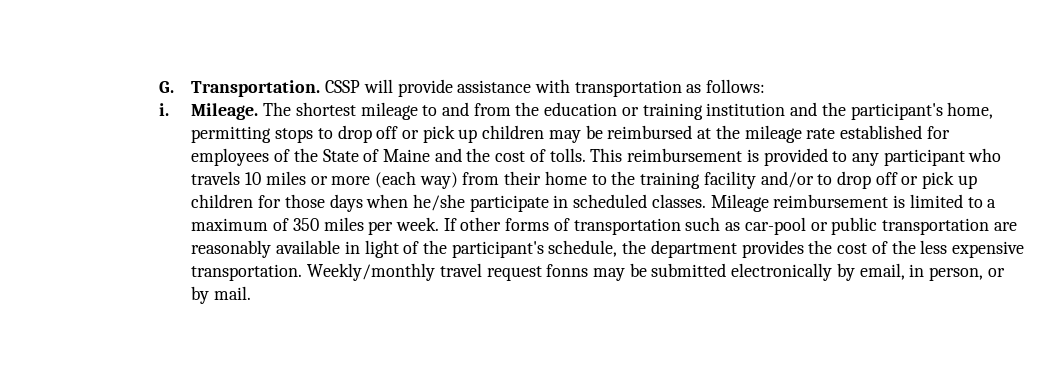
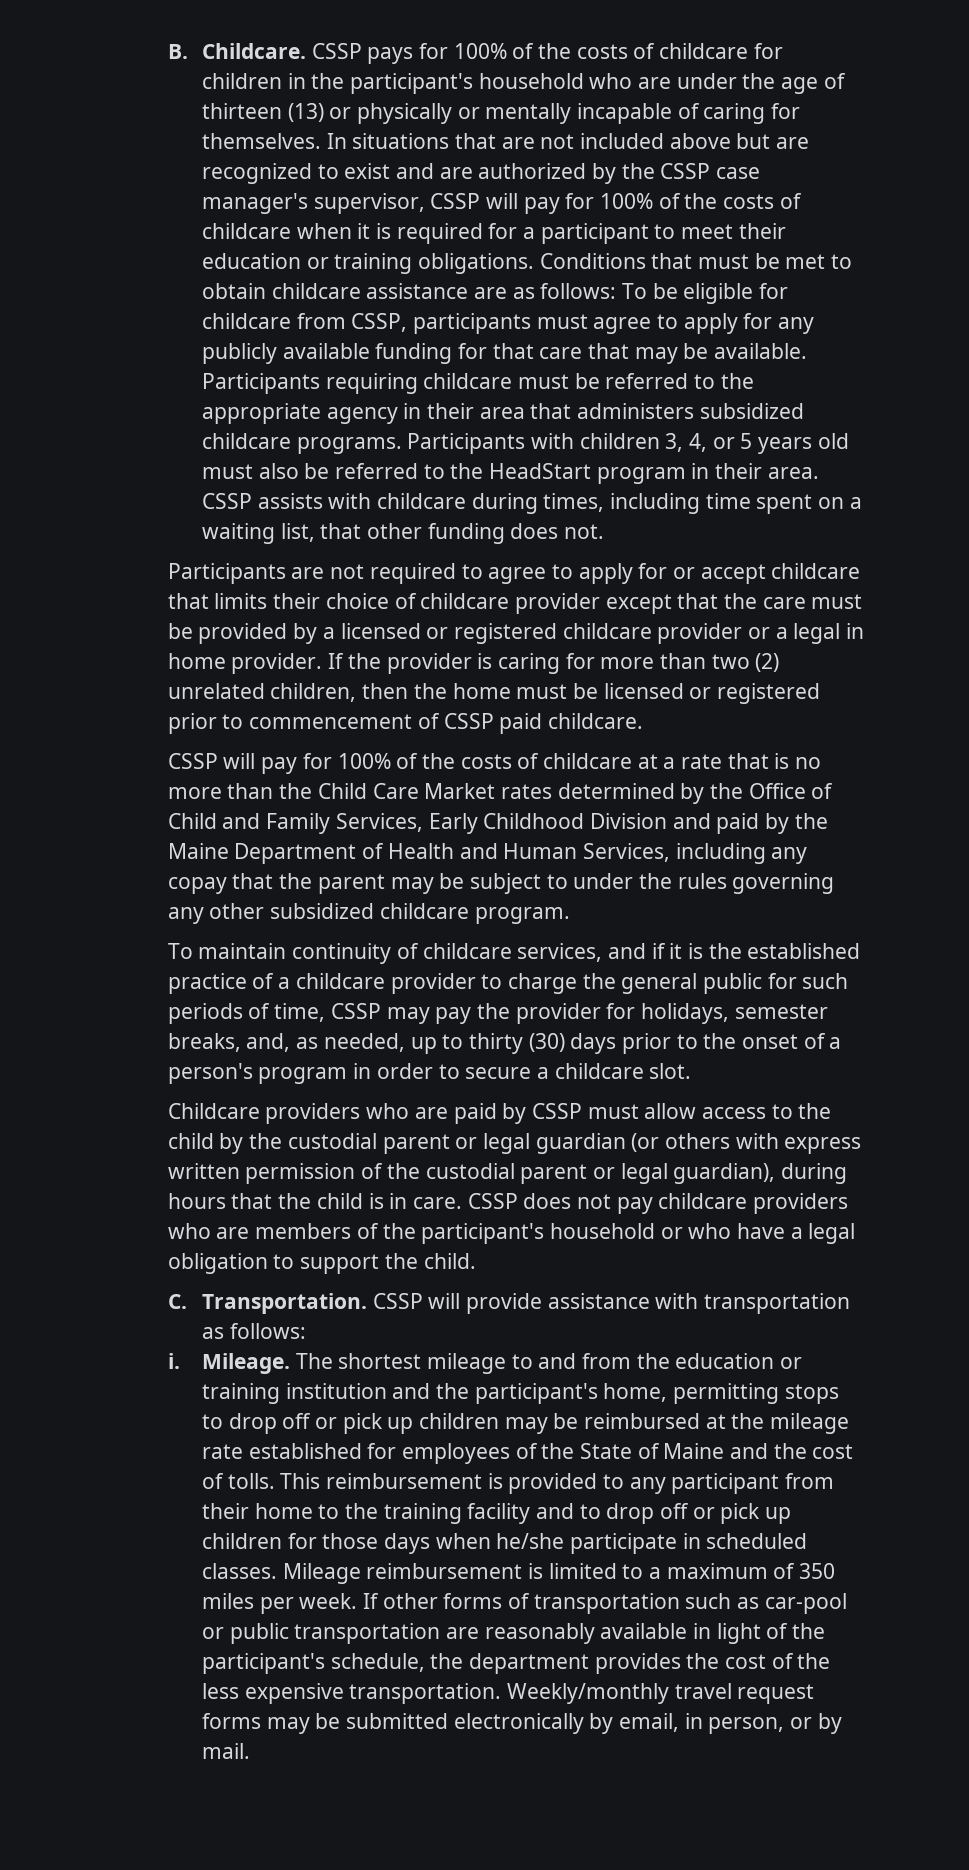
- G. Transportation.
+ B. Childcare. CSSP pays for 100% of the costs of childcare for children in the participant's household who are under the age of thirteen (13) or physically or mentally incapable of caring for themselves. In situations that are not included above but are recognized to exist and are authorized by the CSSP case manager's supervisor, CSSP will pay for 100% of the costs of childcare when it is required for a participant to meet their education or training obligations. Conditions that must be met to obtain childcare assistance are as follows: To be eligible for childcare from CSSP, participants must agree to apply for any publicly available funding for that care that may be available. Participants requiring childcare must be referred to the appropriate agency in their area that administers subsidized childcare programs. Participants with children 3, 4, or 5 years old must also be referred to the HeadStart program in their area. CSSP assists with childcare during times, including time spent on a waiting list, that other funding does not.
+ Participants are not required to agree to apply for or accept childcare that limits their choice of childcare provider except that the care must be provided by a licensed or registered childcare provider or a legal in home provider. If the provider is caring for more than two (2) unrelated children, then the home must be licensed or registered prior to commencement of CSSP paid childcare.
+ CSSP will pay for 100% of the costs of childcare at a rate that is no more than the Child Care Market rates determined by the Office of Child and Family Services, Early Childhood Division and paid by the Maine Department of Health and Human Services, including any copay that the parent may be subject to under the rules governing any other subsidized childcare program.
+ To maintain continuity of childcare services, and if it is the established practice of a childcare provider to charge the general public for such periods of time, CSSP may pay the provider for holidays, semester breaks, and, as needed, up to thirty (30) days prior to the onset of a person's program in order to secure a childcare slot.
+ Childcare providers who are paid by CSSP must allow access to the child by the custodial parent or legal guardian (or others with express written permission of the custodial parent or legal guardian), during hours that the child is in care. CSSP does not pay childcare providers who are members of the participant's household or who have a legal obligation to support the child.
+ C. Transportation.
- This reimbursement is provided to any participant who travels 10 miles or more (each way) from their home to the training facility and/or to drop off or pick up children for those days when he/she participate in scheduled classes.
+ This reimbursement is provided to any participant from their home to the training facility and to drop off or pick up children for those days when he/she participate in scheduled classes.
- Weekly/monthly travel request fonns may be submitted electronically by email, in person, or by mail.
+ Weekly/monthly travel request forms may be submitted electronically by email, in person, or by mail.

